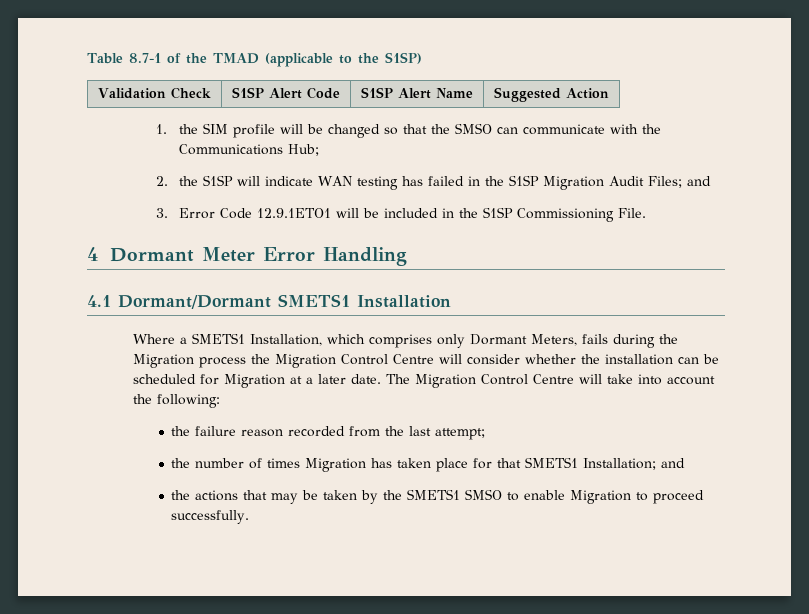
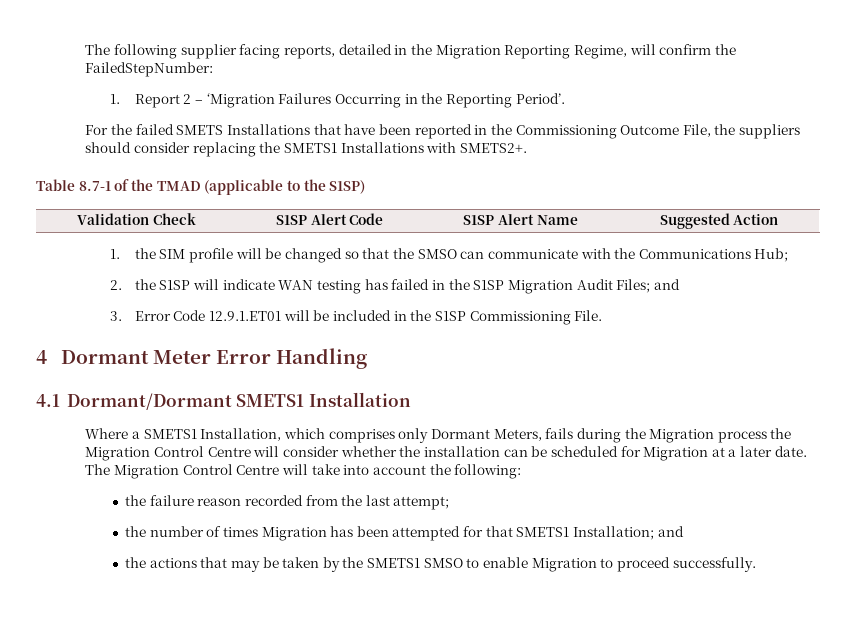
+ The following supplier facing reports, detailed in the Migration Reporting Regime, will confirm the FailedStepNumber:
+ 1. Report 2 – ‘Migration Failures Occurring in the Reporting Period’.
+ For the failed SMETS Installations that have been reported in the Commissioning Outcome File, the suppliers should consider replacing the SMETS1 Installations with SMETS2+.
- 3. Error Code 12.9.1ETO1 will be included in the S1SP Commissioning File.
+ 3. Error Code 12.9.1.ET01 will be included in the S1SP Commissioning File.
- the number of times Migration has taken place for that SMETS1 Installation; and
+ the number of times Migration has been attempted for that SMETS1 Installation; and

